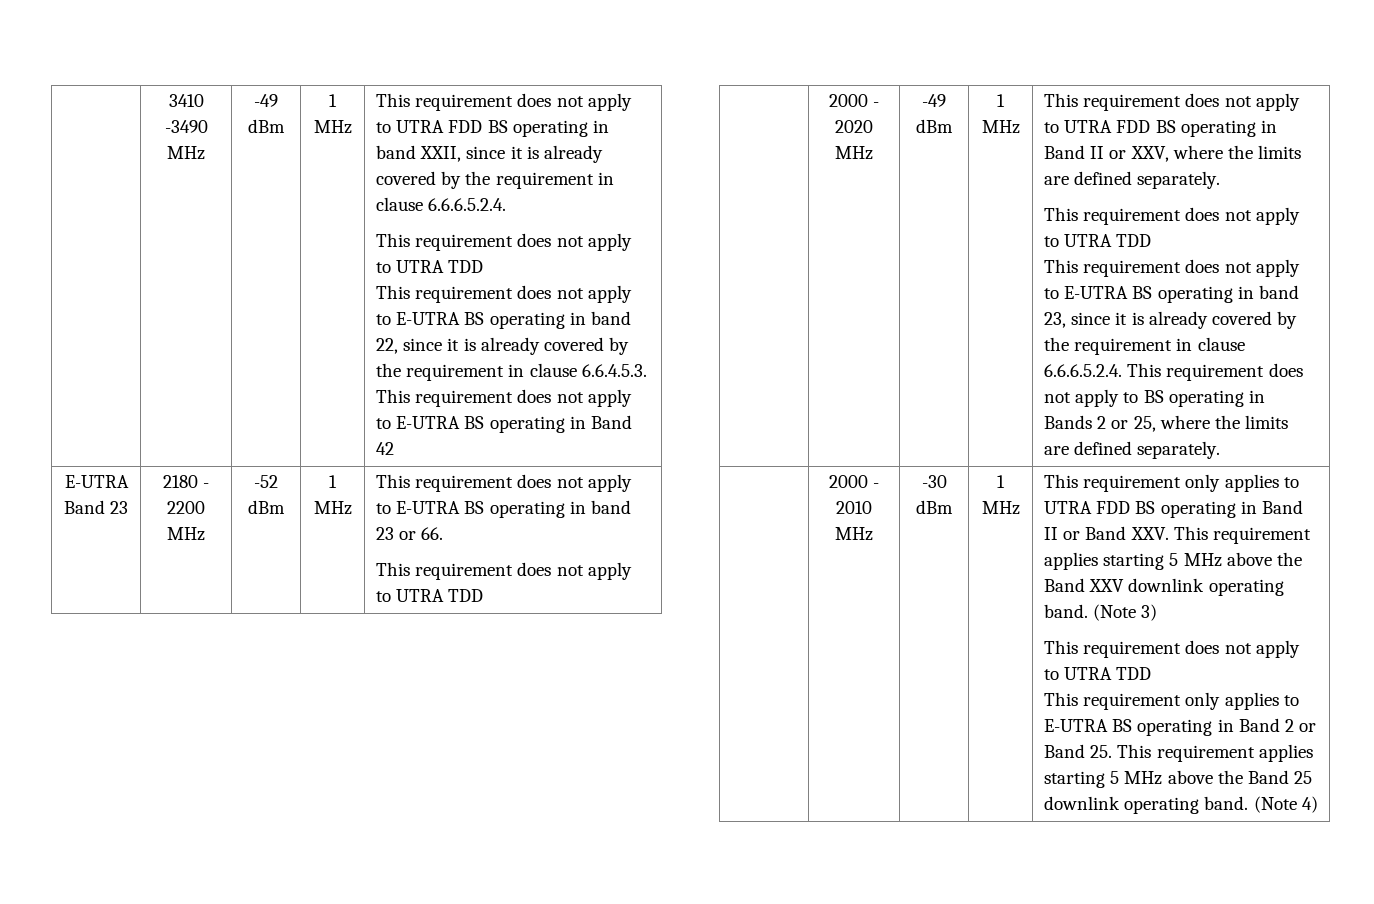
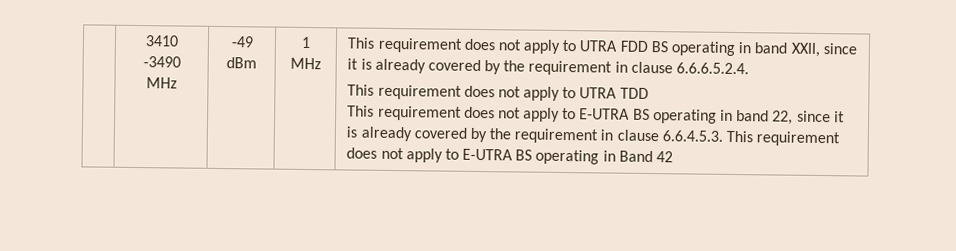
- E-UTRA Band 23 | 2180 - 2200 MHz | -52 dBm | 1 MHz | This requirement does not apply to E-UTRA BS operating in band 23 or 66.
- This requirement does not apply to UTRA TDD
- | 2000 - 2020 MHz | -49 dBm | 1 MHz | This requirement does not apply to UTRA FDD BS operating in Band II or XXV, where the limits are defined separately.
- This requirement does not apply to UTRA TDD
- This requirement does not apply to E-UTRA BS operating in band 23, since it is already covered by the requirement in clause 6.6.6.5.2.4. This requirement does not apply to BS operating in Bands 2 or 25, where the limits are defined separately.
- | 2000 - 2010 MHz | -30 dBm | 1 MHz | This requirement only applies to UTRA FDD BS operating in Band II or Band XXV. This requirement applies starting 5 MHz above the Band XXV downlink operating band. (Note 3)
- This requirement does not apply to UTRA TDD
- This requirement only applies to E-UTRA BS operating in Band 2 or Band 25. This requirement applies starting 5 MHz above the Band 25 downlink operating band. (Note 4)

